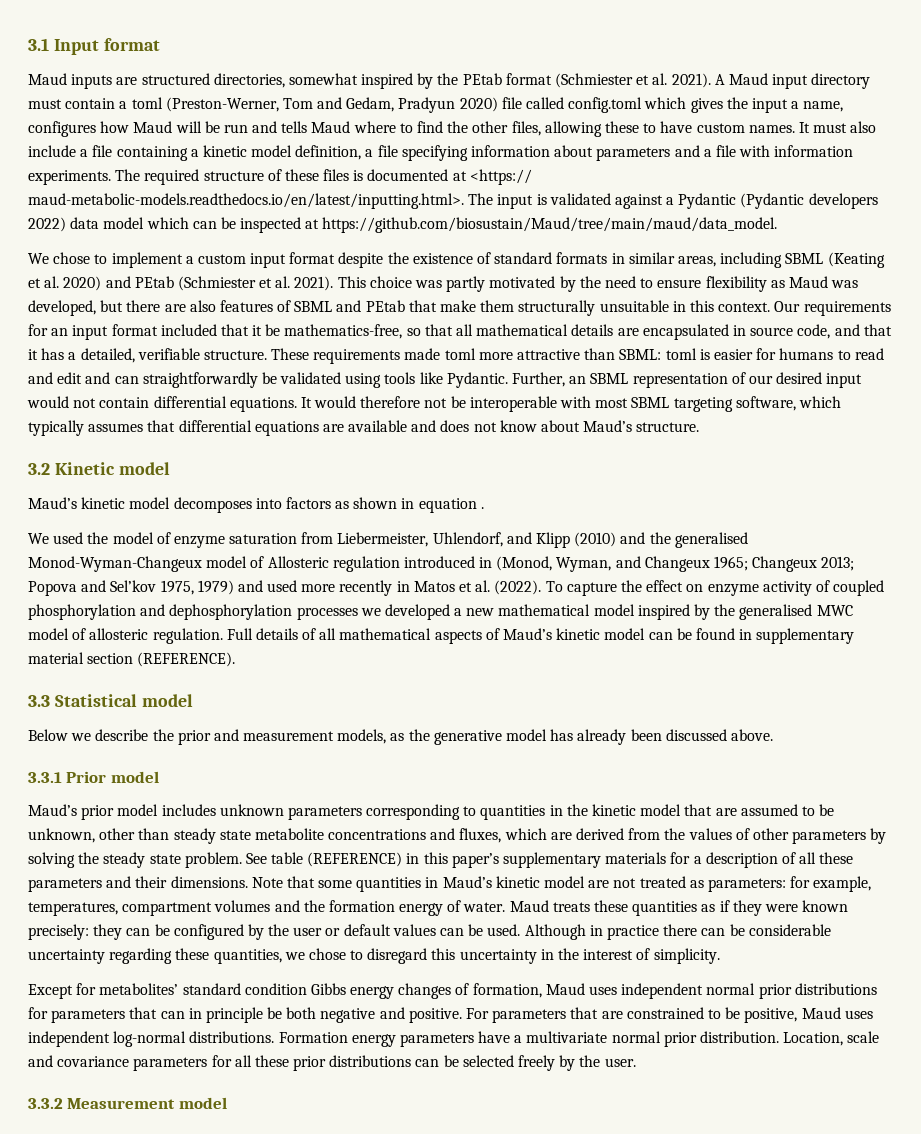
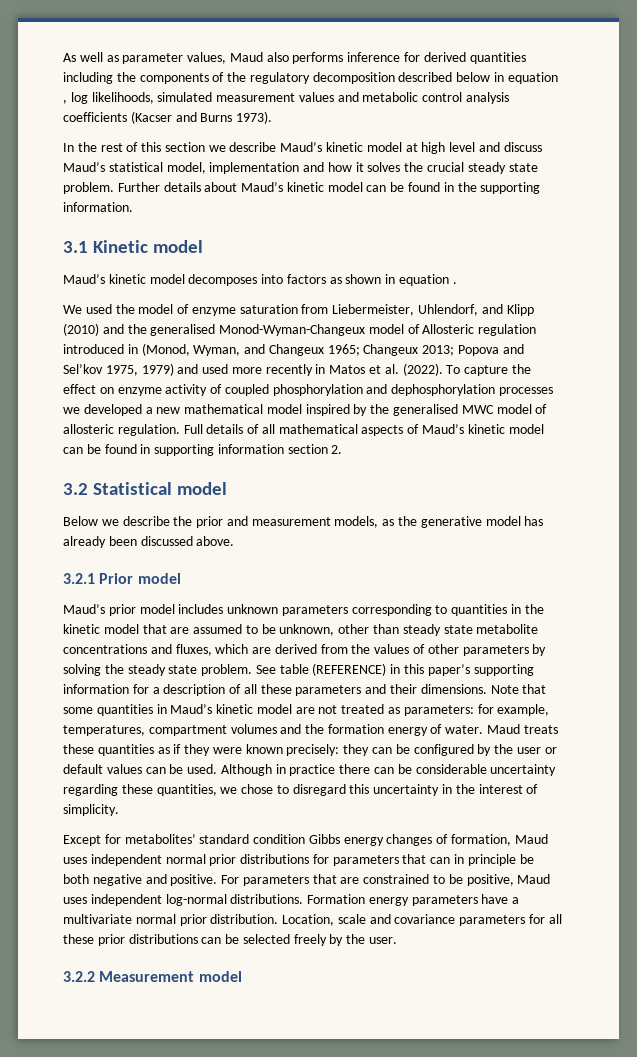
- 3.1 Input format
- Maud inputs are structured directories, somewhat inspired by the PEtab format (Schmiester et al. 2021). A Maud input directory must contain a toml (Preston-Werner, Tom and Gedam, Pradyun 2020) file called config.toml which gives the input a name, configures how Maud will be run and tells Maud where to find the other files, allowing these to have custom names. It must also include a file containing a kinetic model definition, a file specifying information about parameters and a file with information experiments. The required structure of these files is documented at <https:// maud-metabolic-models.readthedocs.io/en/latest/inputting.html>. The input is validated against a Pydantic (Pydantic developers 2022) data model which can be inspected at https://github.com/biosustain/Maud/tree/main/maud/data_model.
- We chose to implement a custom input format despite the existence of standard formats in similar areas, including SBML (Keating et al. 2020) and PEtab (Schmiester et al. 2021). This choice was partly motivated by the need to ensure flexibility as Maud was developed, but there are also features of SBML and PEtab that make them structurally unsuitable in this context. Our requirements for an input format included that it be mathematics-free, so that all mathematical details are encapsulated in source code, and that it has a detailed, verifiable structure. These requirements made toml more attractive than SBML: toml is easier for humans to read and edit and can straightforwardly be validated using tools like Pydantic. Further, an SBML representation of our desired input would not contain differential equations. It would therefore not be interoperable with most SBML targeting software, which typically assumes that differential equations are available and does not know about Maud’s structure.
- 3.2 Kinetic model
+ As well as parameter values, Maud also performs inference for derived quantities including the components of the regulatory decomposition described below in equation , log likelihoods, simulated measurement values and metabolic control analysis coefficients (Kacser and Burns 1973).
+ In the rest of this section we describe Maud’s kinetic model at high level and discuss Maud’s statistical model, implementation and how it solves the crucial steady state problem. Further details about Maud’s kinetic model can be found in the supporting information.
+ 3.1 Kinetic model
- Full details of all mathematical aspects of Maud’s kinetic model can be found in supplementary material section (REFERENCE).
- 3.3 Statistical model
+ Full details of all mathematical aspects of Maud’s kinetic model can be found in supporting information section 2.
+ 3.2 Statistical model
- 3.3.1 Prior model
+ 3.2.1 Prior model
- See table (REFERENCE) in this paper’s supplementary materials for a description of all these parameters and their dimensions.
+ See table (REFERENCE) in this paper’s supporting information for a description of all these parameters and their dimensions.
- 3.3.2 Measurement model
+ 3.2.2 Measurement model

